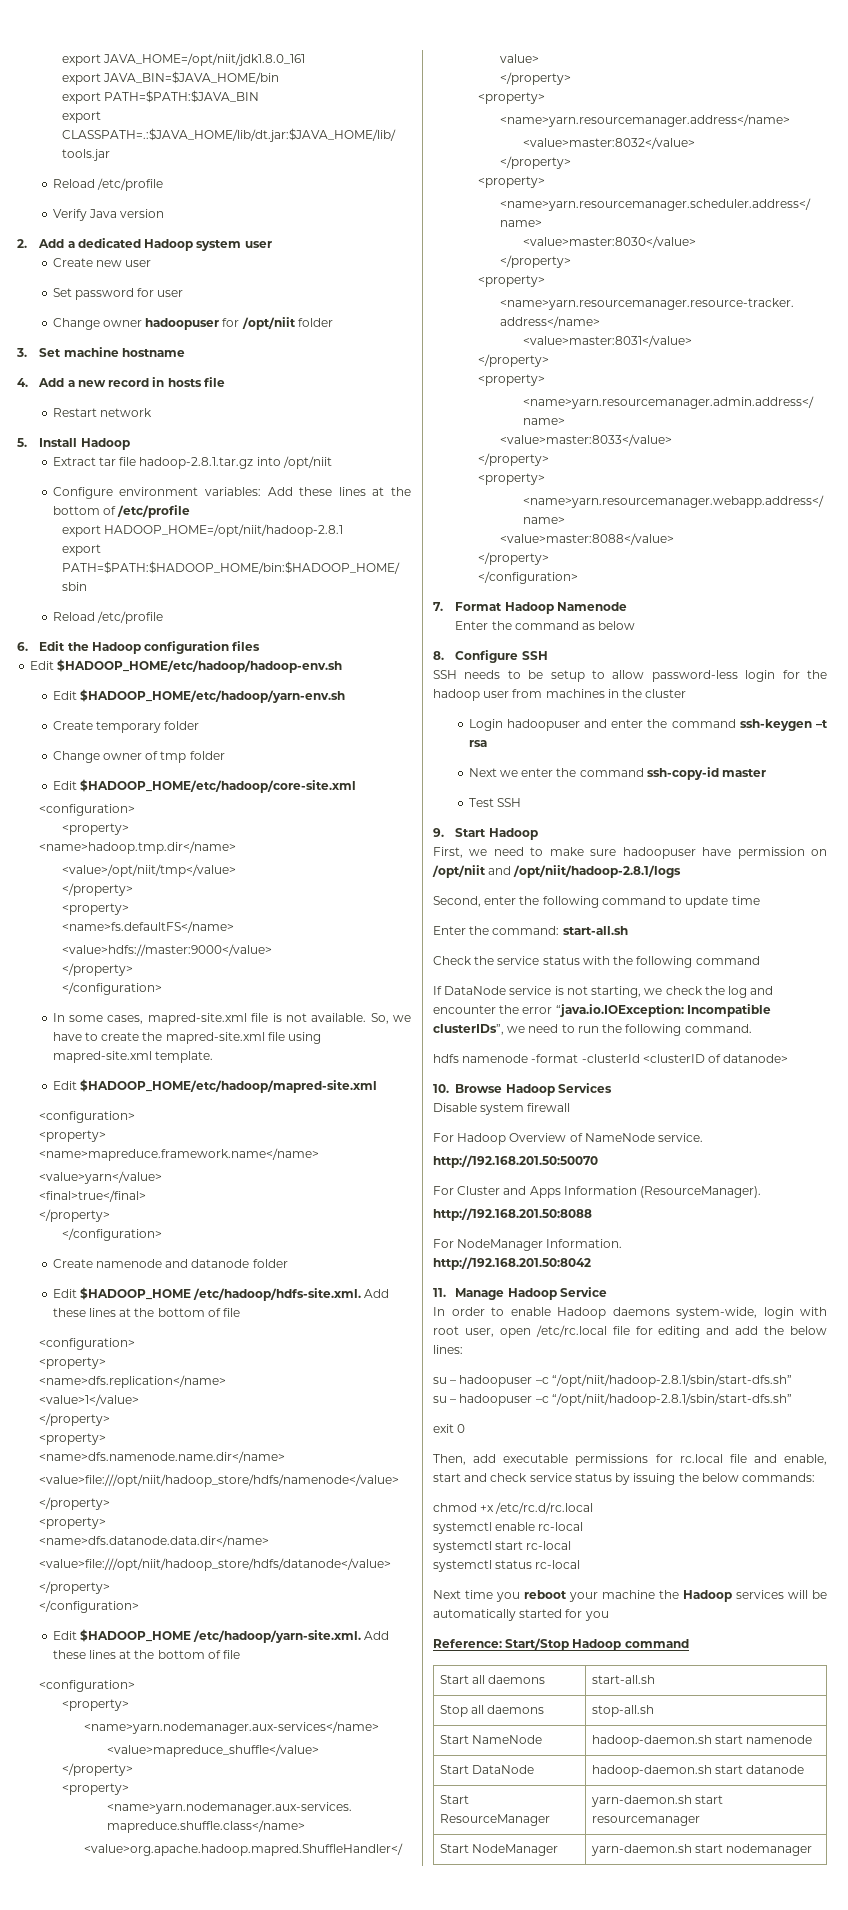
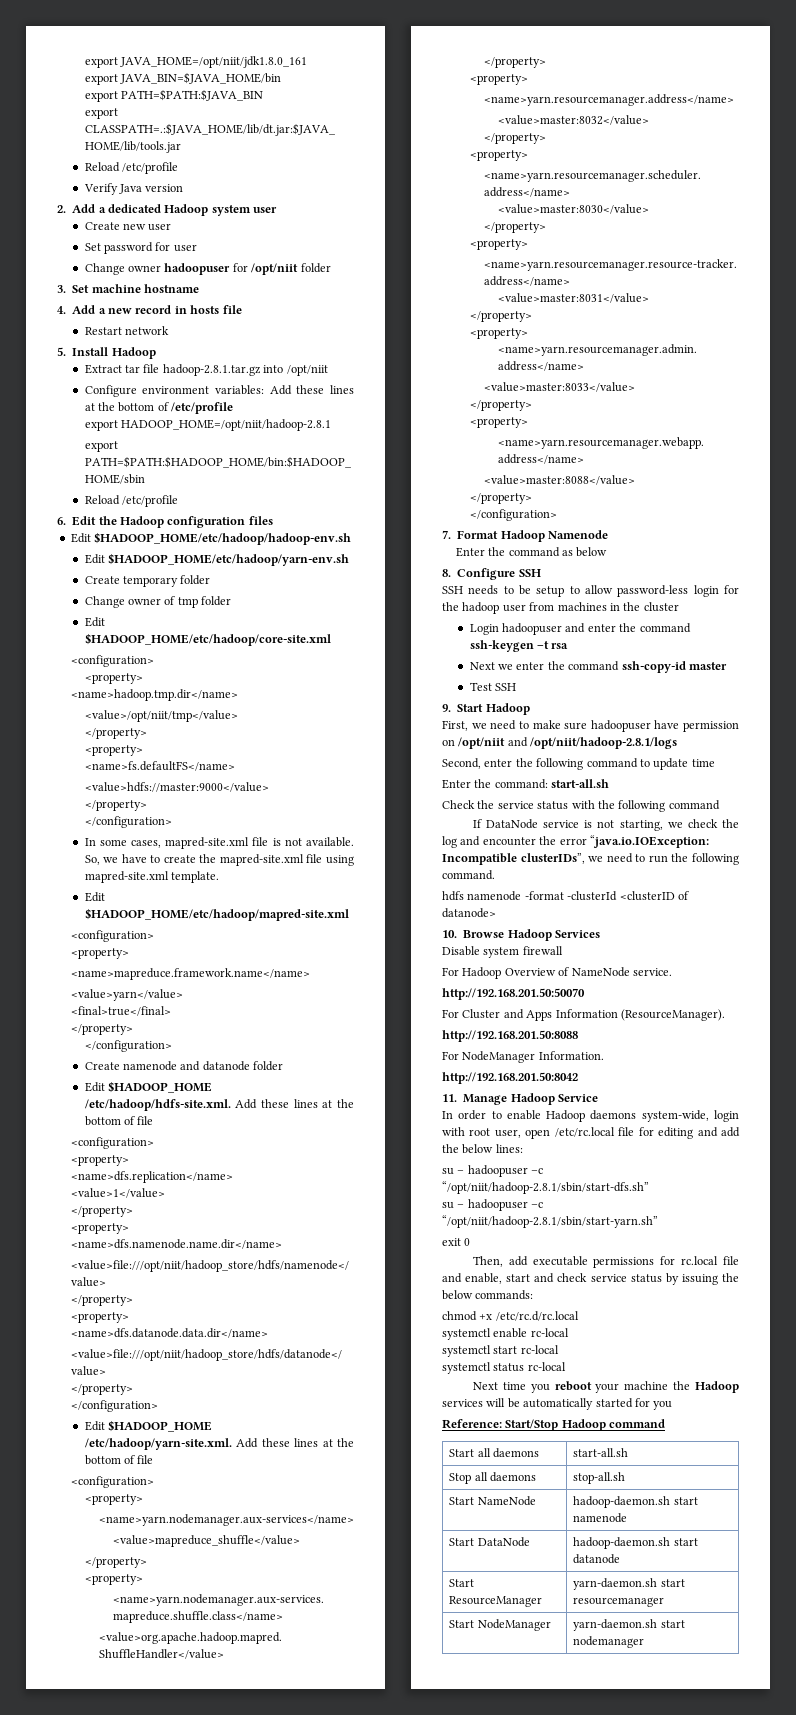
  In order to enable Hadoop daemons system-wide, login with root user, open /etc/rc.local file for editing and add the below lines:
  su – hadoopuser –c “/opt/niit/hadoop-2.8.1/sbin/start-dfs.sh”
- su – hadoopuser –c “/opt/niit/hadoop-2.8.1/sbin/start-dfs.sh”
+ su – hadoopuser –c “/opt/niit/hadoop-2.8.1/sbin/start-yarn.sh”

